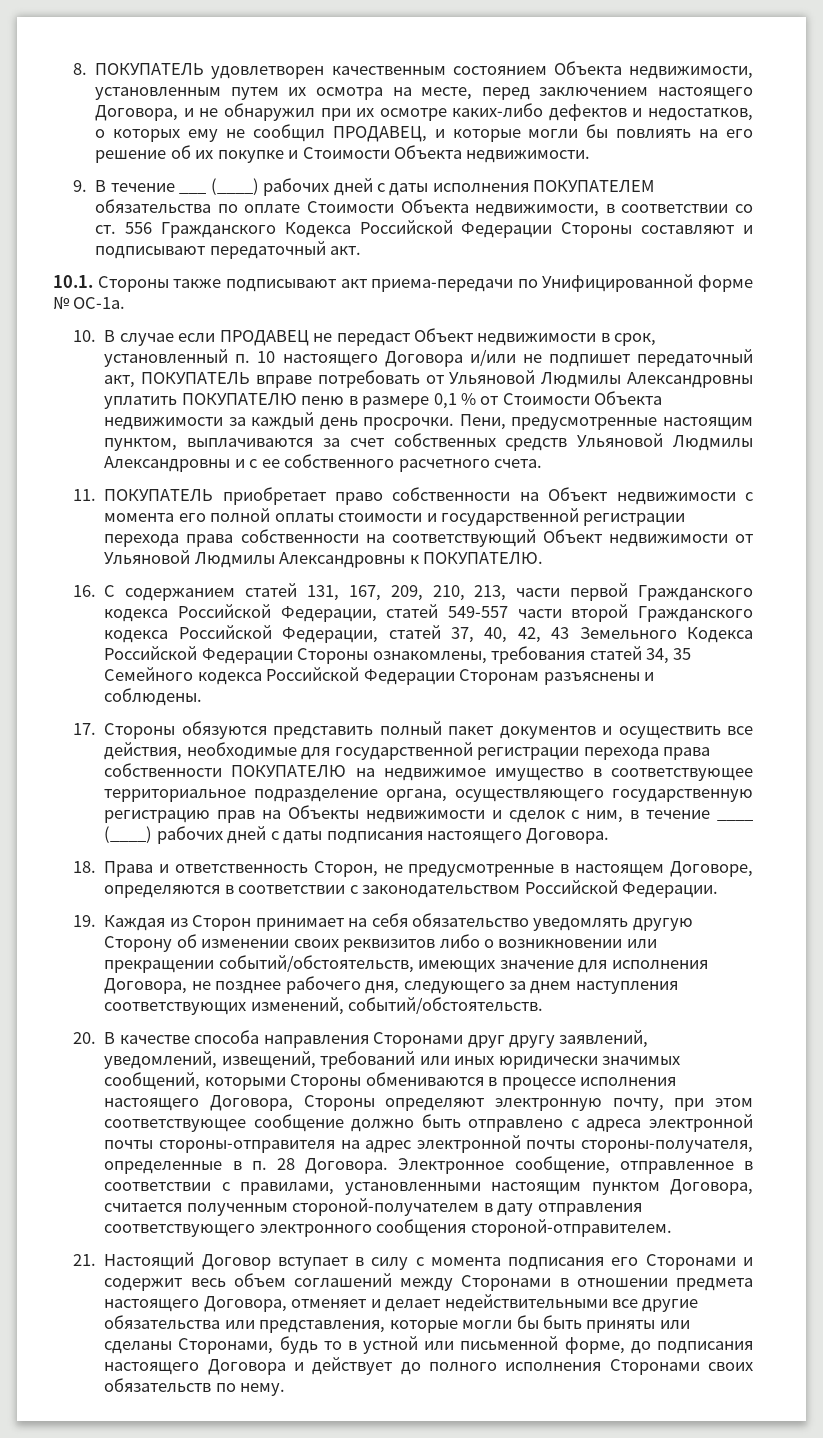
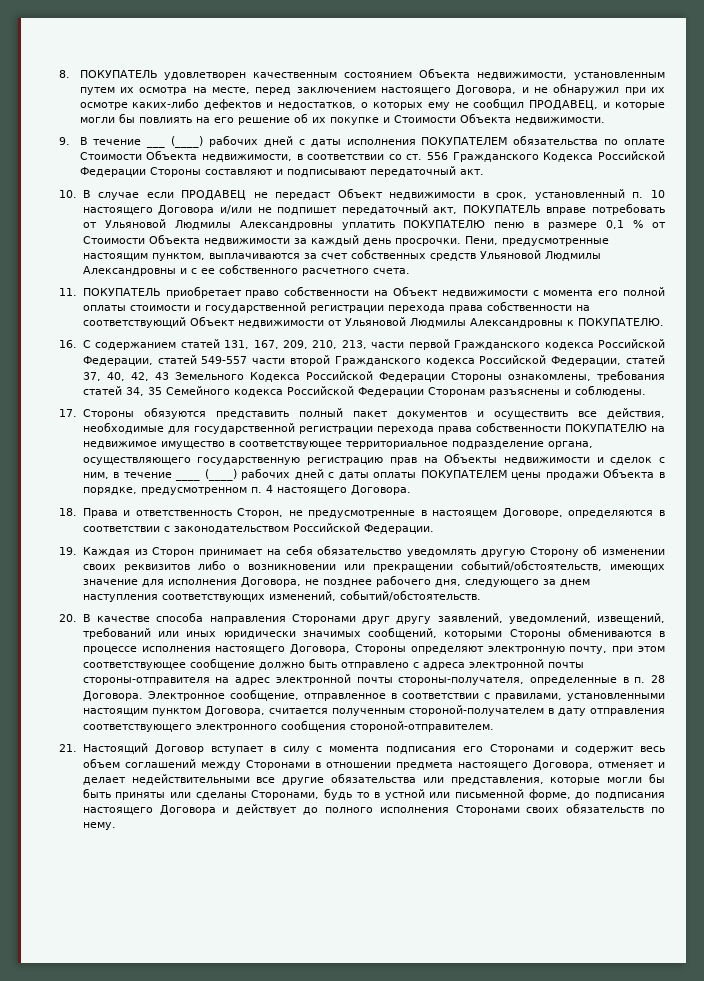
- 10.1. Стороны также подписывают акт приема-передачи по Унифицированной форме № ОС-1а.
- 17. Стороны обязуются представить полный пакет документов и осуществить все действия, необходимые для государственной регистрации перехода права собственности ПОКУПАТЕЛЮ на недвижимое имущество в соответствующее территориальное подразделение органа, осуществляющего государственную регистрацию прав на Объекты недвижимости и сделок с ним, в течение ____ (____) рабочих дней с даты подписания настоящего Договора.
+ 17. Стороны обязуются представить полный пакет документов и осуществить все действия, необходимые для государственной регистрации перехода права собственности ПОКУПАТЕЛЮ на недвижимое имущество в соответствующее территориальное подразделение органа, осуществляющего государственную регистрацию прав на Объекты недвижимости и сделок с ним, в течение ____ (____) рабочих дней с даты оплаты ПОКУПАТЕЛЕМ цены продажи Объекта в порядке, предусмотренном п. 4 настоящего Договора.

